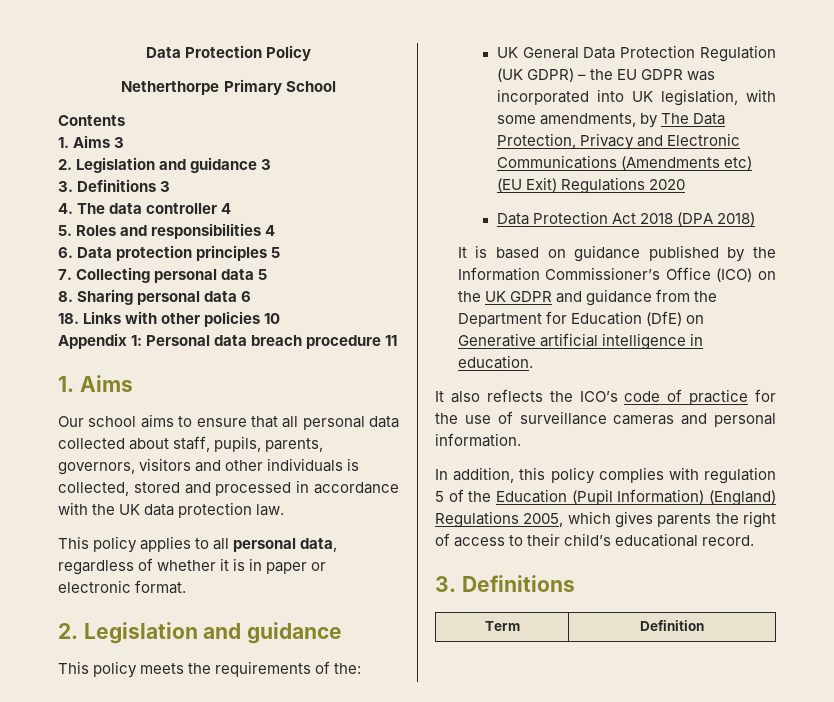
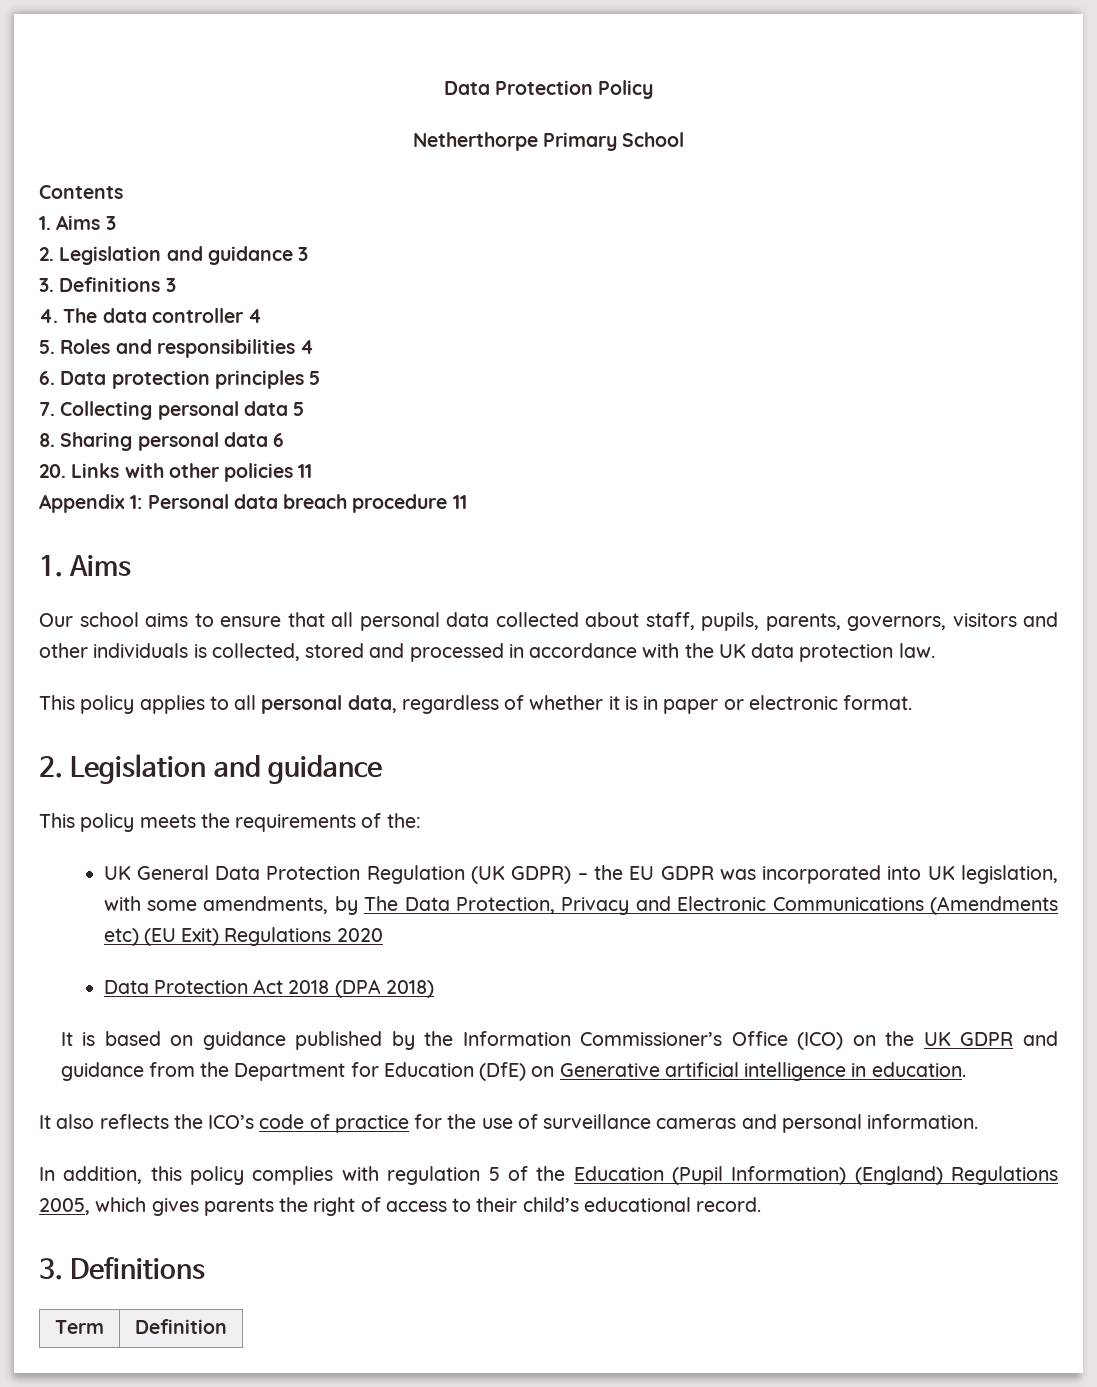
- 18. Links with other policies 10
+ 20. Links with other policies 11

